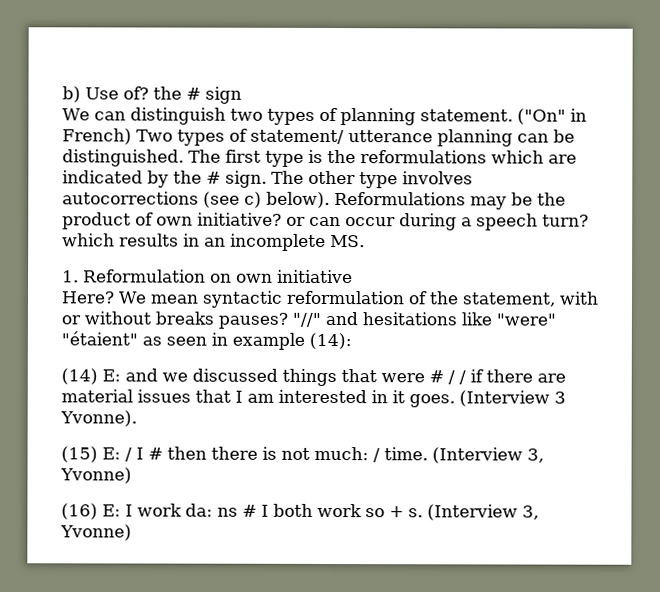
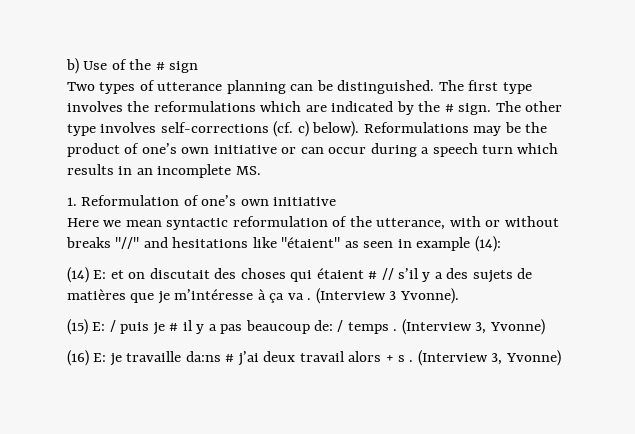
- b) Use of? the # sign
+ b) Use of the # sign
- We can distinguish two types of planning statement. ("On" in French) Two types of statement/ utterance planning can be distinguished.
+ Two types of utterance planning can be distinguished.
- The first type is the reformulations which are indicated by the # sign.
+ The first type involves the reformulations which are indicated by the # sign.
- The other type involves autocorrections (see c) below).
+ The other type involves self-corrections (cf. c) below).
- Reformulations may be the product of own initiative? or can occur during a speech turn? which results in an incomplete MS.
+ Reformulations may be the product of one’s own initiative or can occur during a speech turn which results in an incomplete MS.
- 1. Reformulation on own initiative
+ 1. Reformulation of one’s own initiative
- Here? We mean syntactic reformulation of the statement, with or without breaks pauses? "//" and hesitations like "were" "étaient" as seen in example (14):
+ Here we mean syntactic reformulation of the utterance, with or without breaks "//" and hesitations like "étaient" as seen in example (14):
- (14) E: and we discussed things that were # / / if there are material issues that I am interested in it goes.
+ (14) E: et on discutait des choses qui étaient # // s’il y a des sujets de matières que je m’intéresse à ça va .
- (15) E: / I # then there is not much: / time.
+ (15) E: / puis je # il y a pas beaucoup de: / temps .
- (16) E: I work da: ns # I both work so + s.
+ (16) E: je travaille da:ns # j’ai deux travail alors + s .

